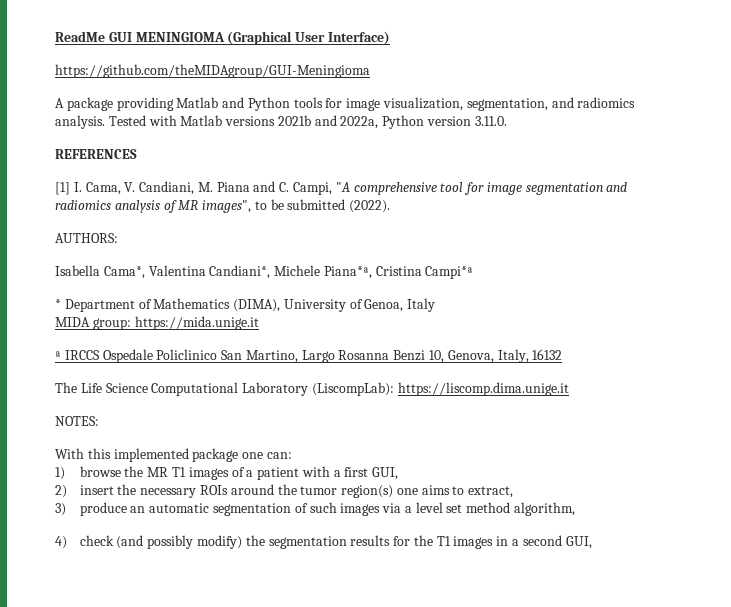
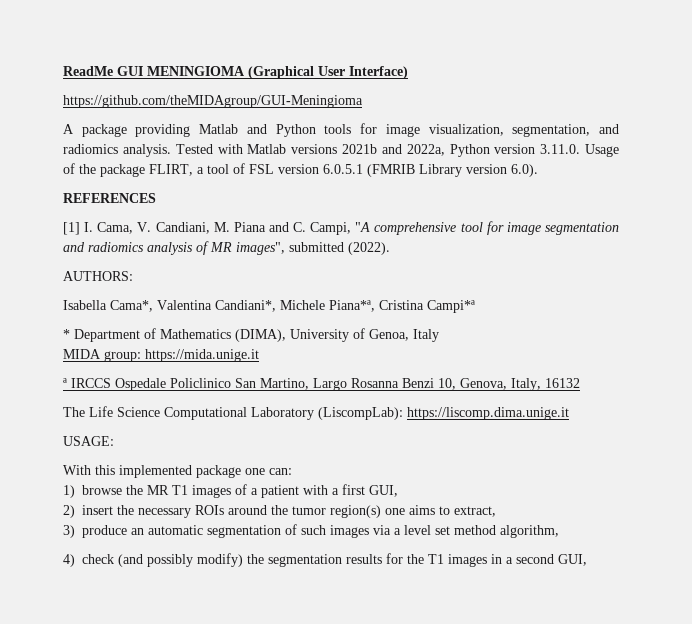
- Tested with Matlab versions 2021b and 2022a, Python version 3.11.0.
+ Tested with Matlab versions 2021b and 2022a, Python version 3.11.0. Usage of the package FLIRT, a tool of FSL version 6.0.5.1 (FMRIB Library version 6.0).
- [1] I. Cama, V. Candiani, M. Piana and C. Campi, "A comprehensive tool for image segmentation and radiomics analysis of MR images", to be submitted (2022).
+ [1] I. Cama, V. Candiani, M. Piana and C. Campi, "A comprehensive tool for image segmentation and radiomics analysis of MR images", submitted (2022).
- NOTES:
+ USAGE:

